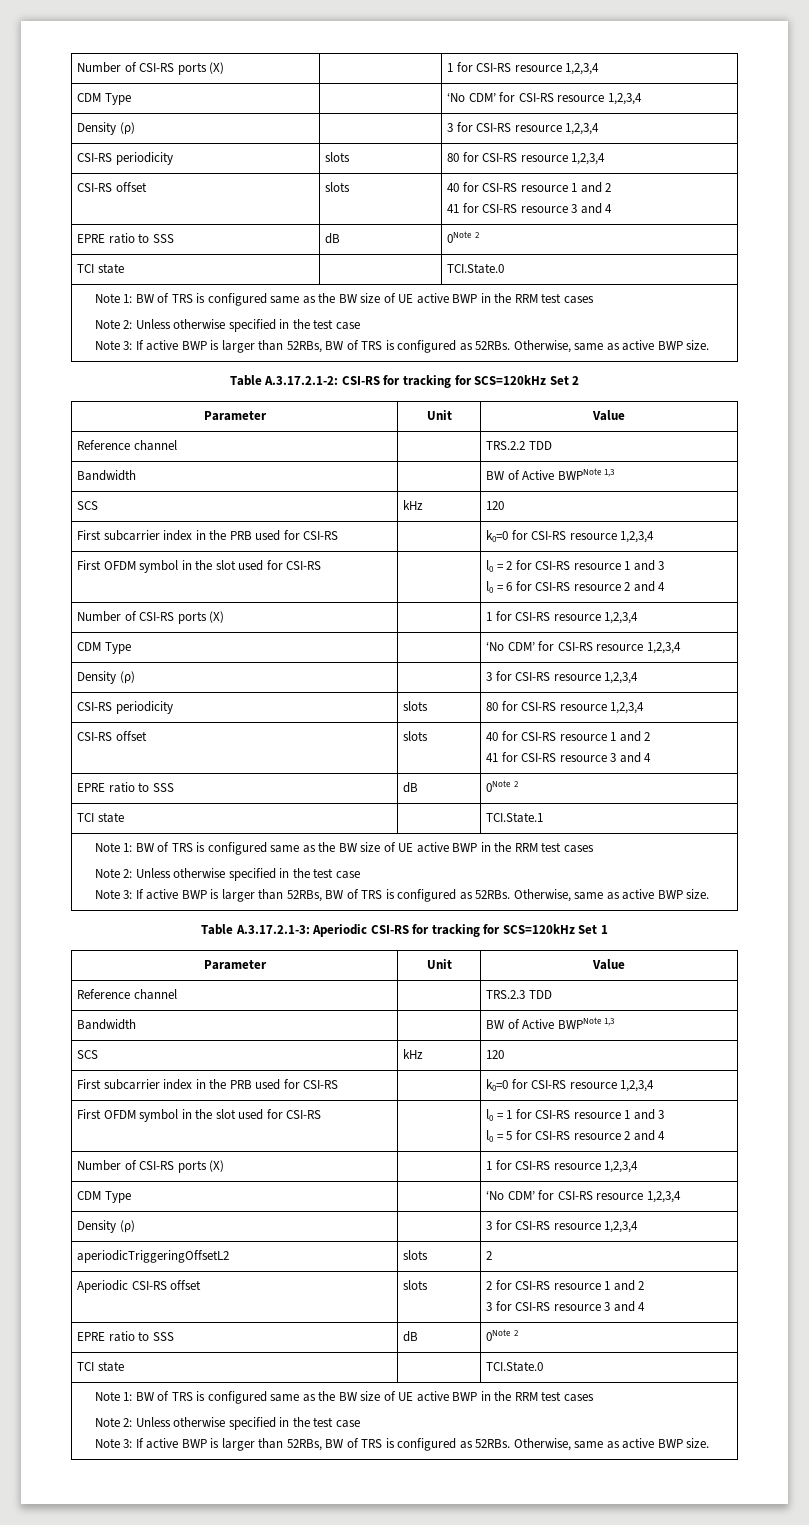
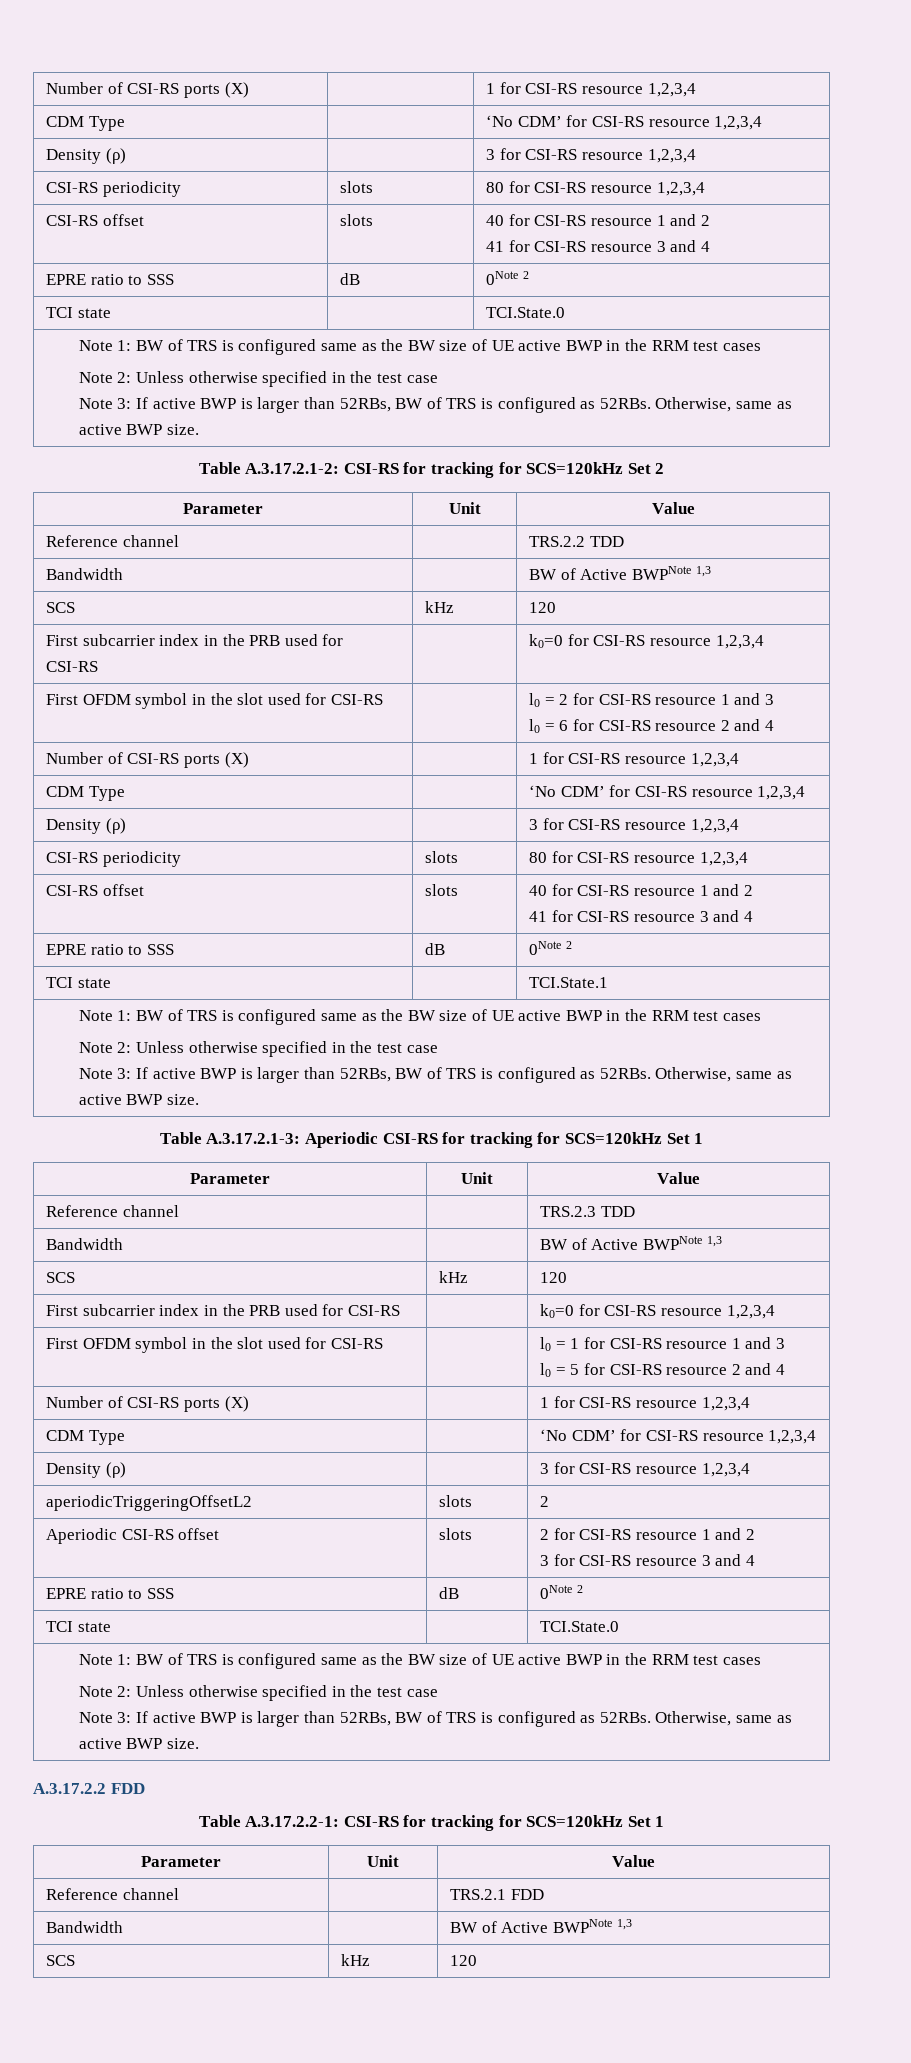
+ A.3.17.2.2 FDD
+ Table A.3.17.2.2-1: CSI-RS for tracking for SCS=120kHz Set 1
+ Parameter | Unit | Value
+ Reference channel | | TRS.2.1 FDD
+ Bandwidth | | BW of Active BWPNote 1,3
+ SCS | kHz | 120

